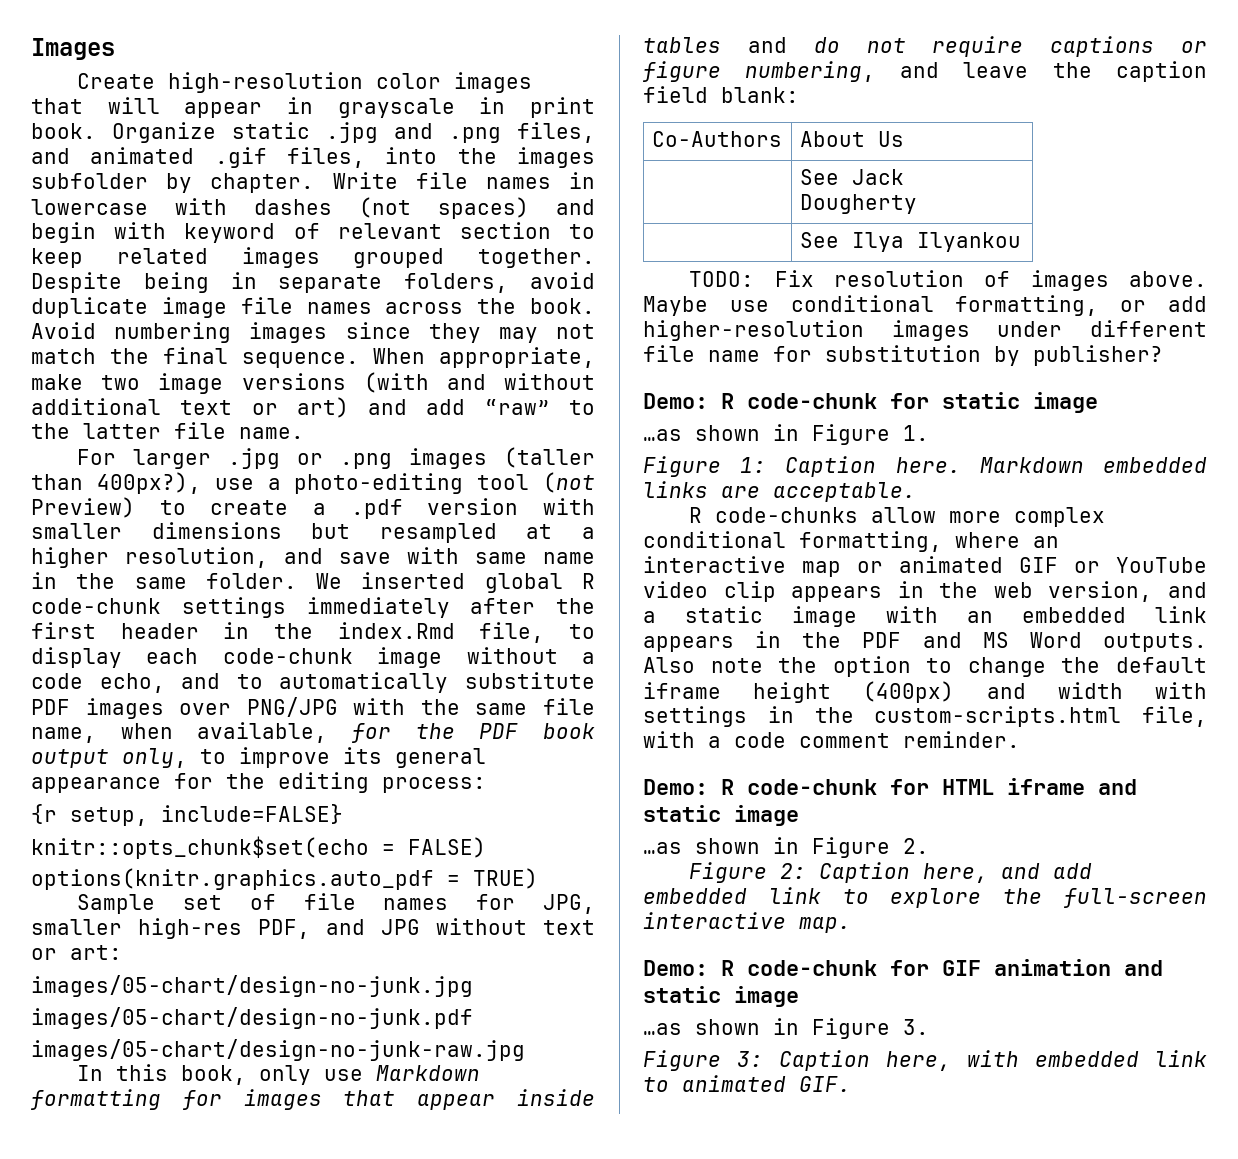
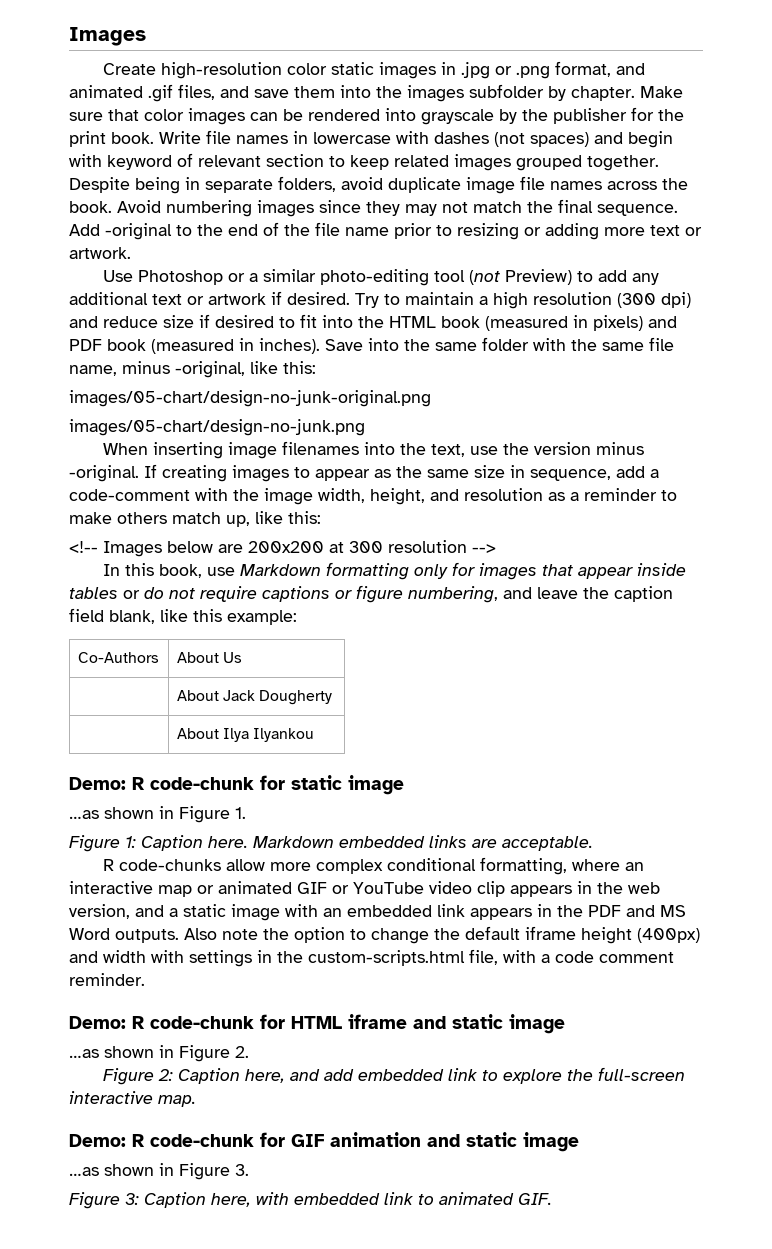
- Create high-resolution color images that will appear in grayscale in print book. Organize static .jpg and .png files, and animated .gif files, into the images subfolder by chapter.
+ Create high-resolution color static images in .jpg or .png format, and animated .gif files, and save them into the images subfolder by chapter.
+ Make sure that color images can be rendered into grayscale by the publisher for the print book.
- When appropriate, make two image versions (with and without additional text or art) and add “raw” to the latter file name.
- For larger .jpg or .png images (taller than 400px?), use a photo-editing tool (not Preview) to create a .pdf version with smaller dimensions but resampled at a higher resolution, and save with same name in the same folder. We inserted global R code-chunk settings immediately after the first header in the index.Rmd file, to display each code-chunk image without a code echo, and to automatically substitute PDF images over PNG/JPG with the same file name, when available, for the PDF book output only, to improve its general appearance for the editing process:
- {r setup, include=FALSE}
- knitr::opts_chunk$set(echo = FALSE)
- options(knitr.graphics.auto_pdf = TRUE)
- Sample set of file names for JPG, smaller high-res PDF, and JPG without text or art:
- images/05-chart/design-no-junk.jpg
- images/05-chart/design-no-junk.pdf
- images/05-chart/design-no-junk-raw.jpg
+ Add -original to the end of the file name prior to resizing or adding more text or artwork.
+ Use Photoshop or a similar photo-editing tool (not Preview) to add any additional text or artwork if desired. Try to maintain a high resolution (300 dpi) and reduce size if desired to fit into the HTML book (measured in pixels) and PDF book (measured in inches). Save into the same folder with the same file name, minus -original, like this:
+ images/05-chart/design-no-junk-original.png
+ images/05-chart/design-no-junk.png
+ When inserting image filenames into the text, use the version minus -original. If creating images to appear as the same size in sequence, add a code-comment with the image width, height, and resolution as a reminder to make others match up, like this:
+ <!-- Images below are 200x200 at 300 resolution -->
- In this book, only use Markdown formatting for images that appear inside tables and do not require captions or figure numbering, and leave the caption field blank:
+ In this book, use Markdown formatting only for images that appear inside tables or do not require captions or figure numbering, and leave the caption field blank, like this example:
- | See Jack Dougherty
+ | About Jack Dougherty
- | See Ilya Ilyankou
+ | About Ilya Ilyankou
- TODO: Fix resolution of images above. Maybe use conditional formatting, or add higher-resolution images under different file name for substitution by publisher?

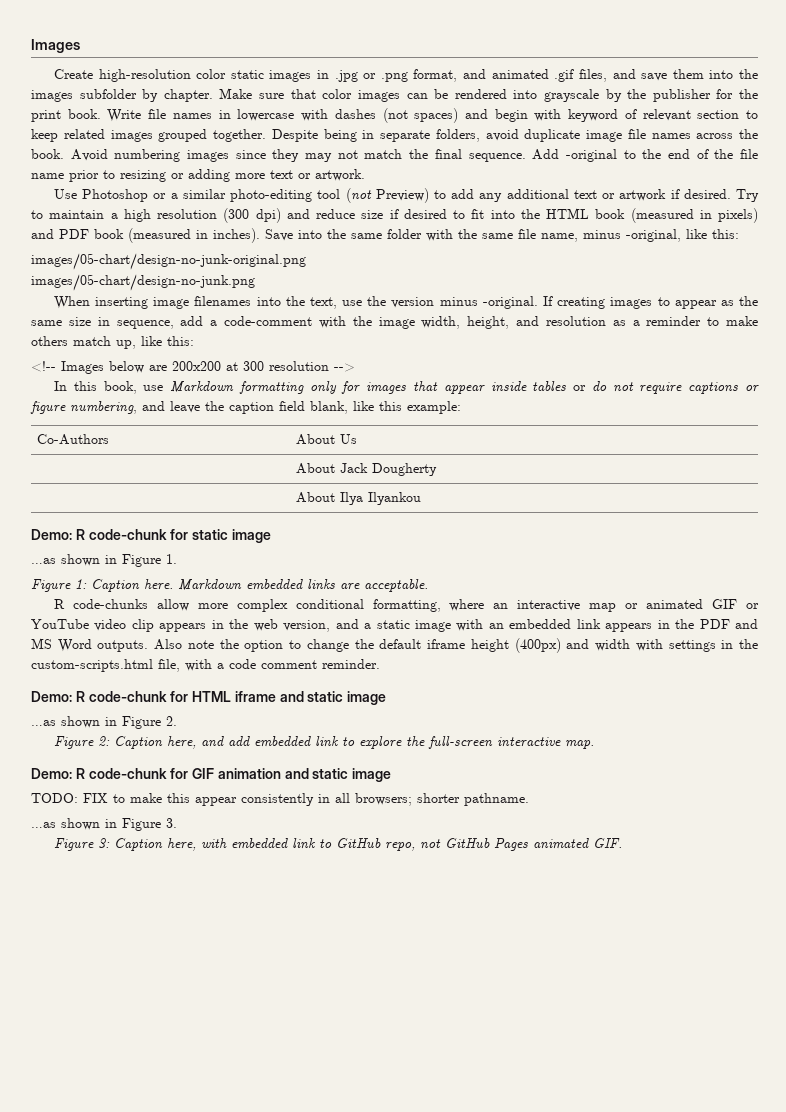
+ TODO: FIX to make this appear consistently in all browsers; shorter pathname.
- Figure 3: Caption here, with embedded link to animated GIF.
+ Figure 3: Caption here, with embedded link to GitHub repo, not GitHub Pages animated GIF.

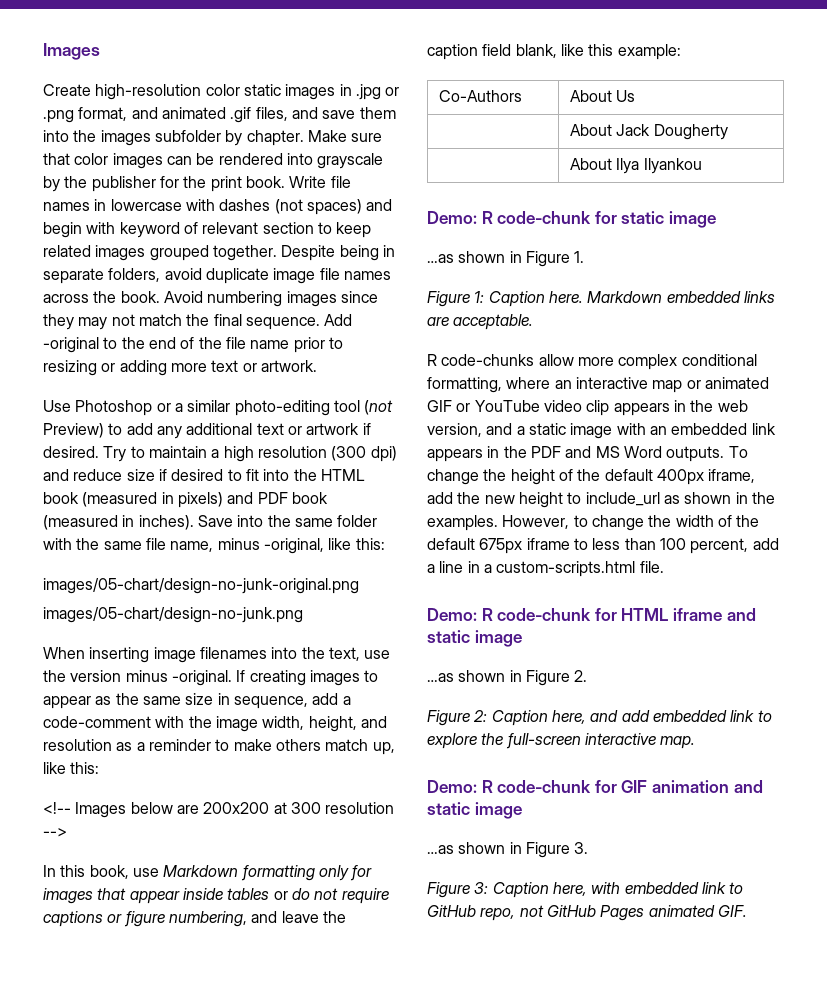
- Also note the option to change the default iframe height (400px) and width with settings in the custom-scripts.html file, with a code comment reminder.
+ To change the height of the default 400px iframe, add the new height to include_url as shown in the examples. However, to change the width of the default 675px iframe to less than 100 percent, add a line in a custom-scripts.html file.
- TODO: FIX to make this appear consistently in all browsers; shorter pathname.

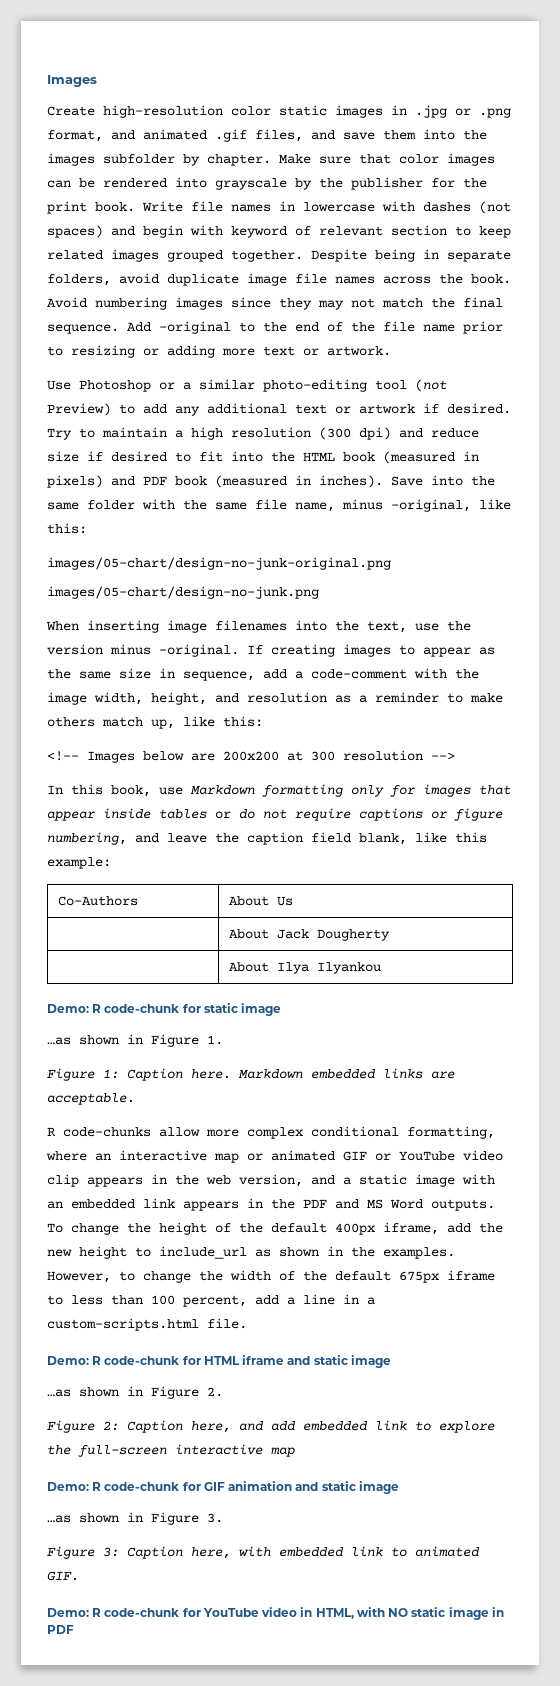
- Figure 2: Caption here, and add embedded link to explore the full-screen interactive map.
+ Figure 2: Caption here, and add embedded link to explore the full-screen interactive map
- Figure 3: Caption here, with embedded link to GitHub repo, not GitHub Pages animated GIF.
+ Figure 3: Caption here, with embedded link to animated GIF.
+ Demo: R code-chunk for YouTube video in HTML, with NO static image in PDF

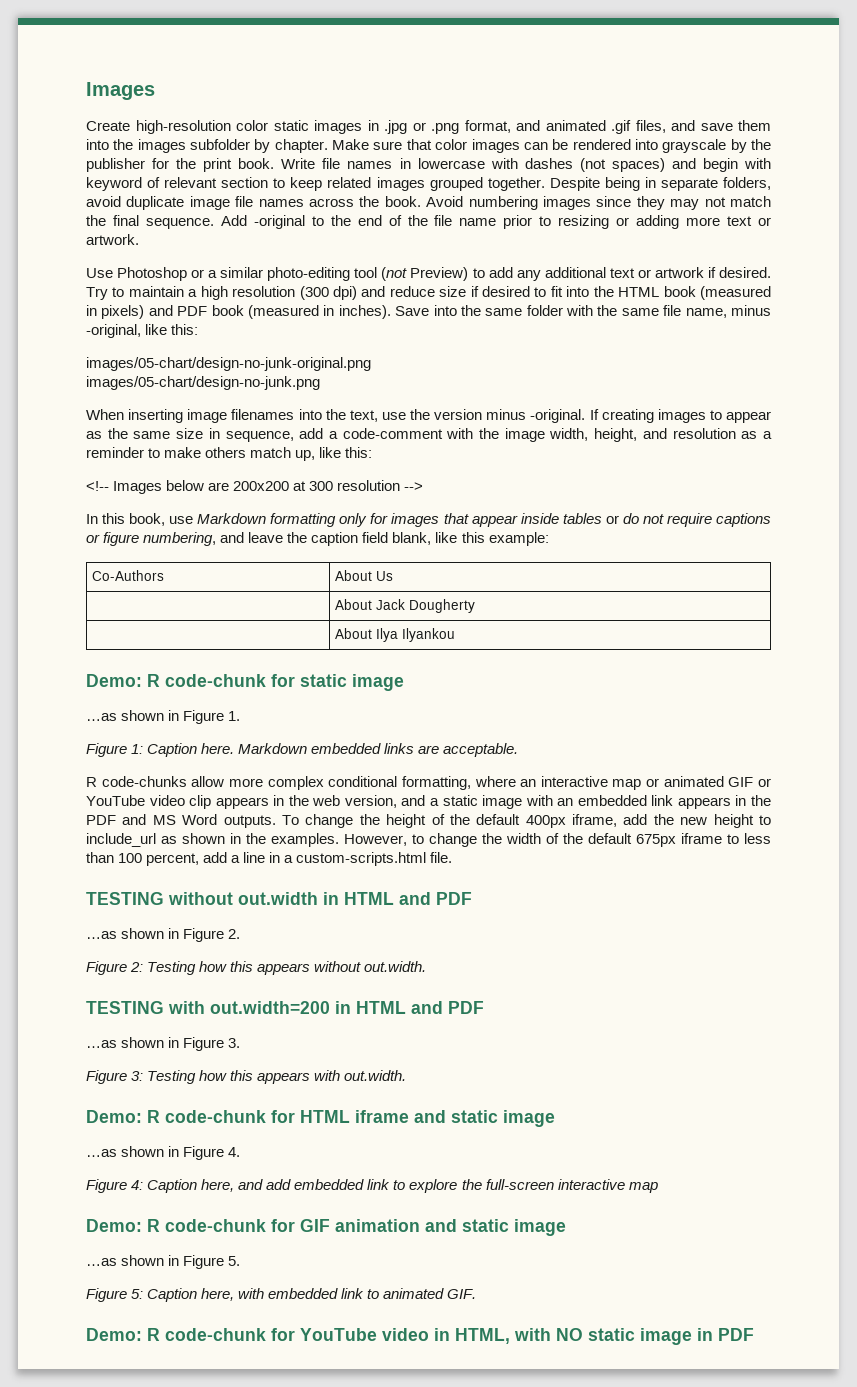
+ TESTING without out.width in HTML and PDF
+ …as shown in Figure 2.
+ Figure 2: Testing how this appears without out.width.
+ TESTING with out.width=200 in HTML and PDF
+ …as shown in Figure 3.
+ Figure 3: Testing how this appears with out.width.
- …as shown in Figure 2.
- Figure 2: Caption here, and add embedded link to explore the full-screen interactive map
+ …as shown in Figure 4.
+ Figure 4: Caption here, and add embedded link to explore the full-screen interactive map
- …as shown in Figure 3.
- Figure 3: Caption here, with embedded link to animated GIF.
+ …as shown in Figure 5.
+ Figure 5: Caption here, with embedded link to animated GIF.

